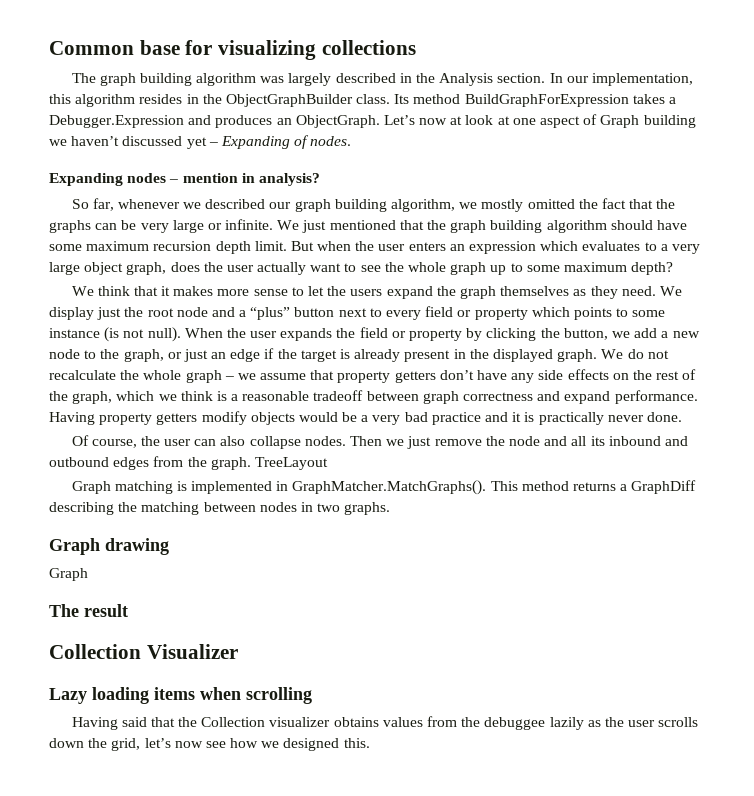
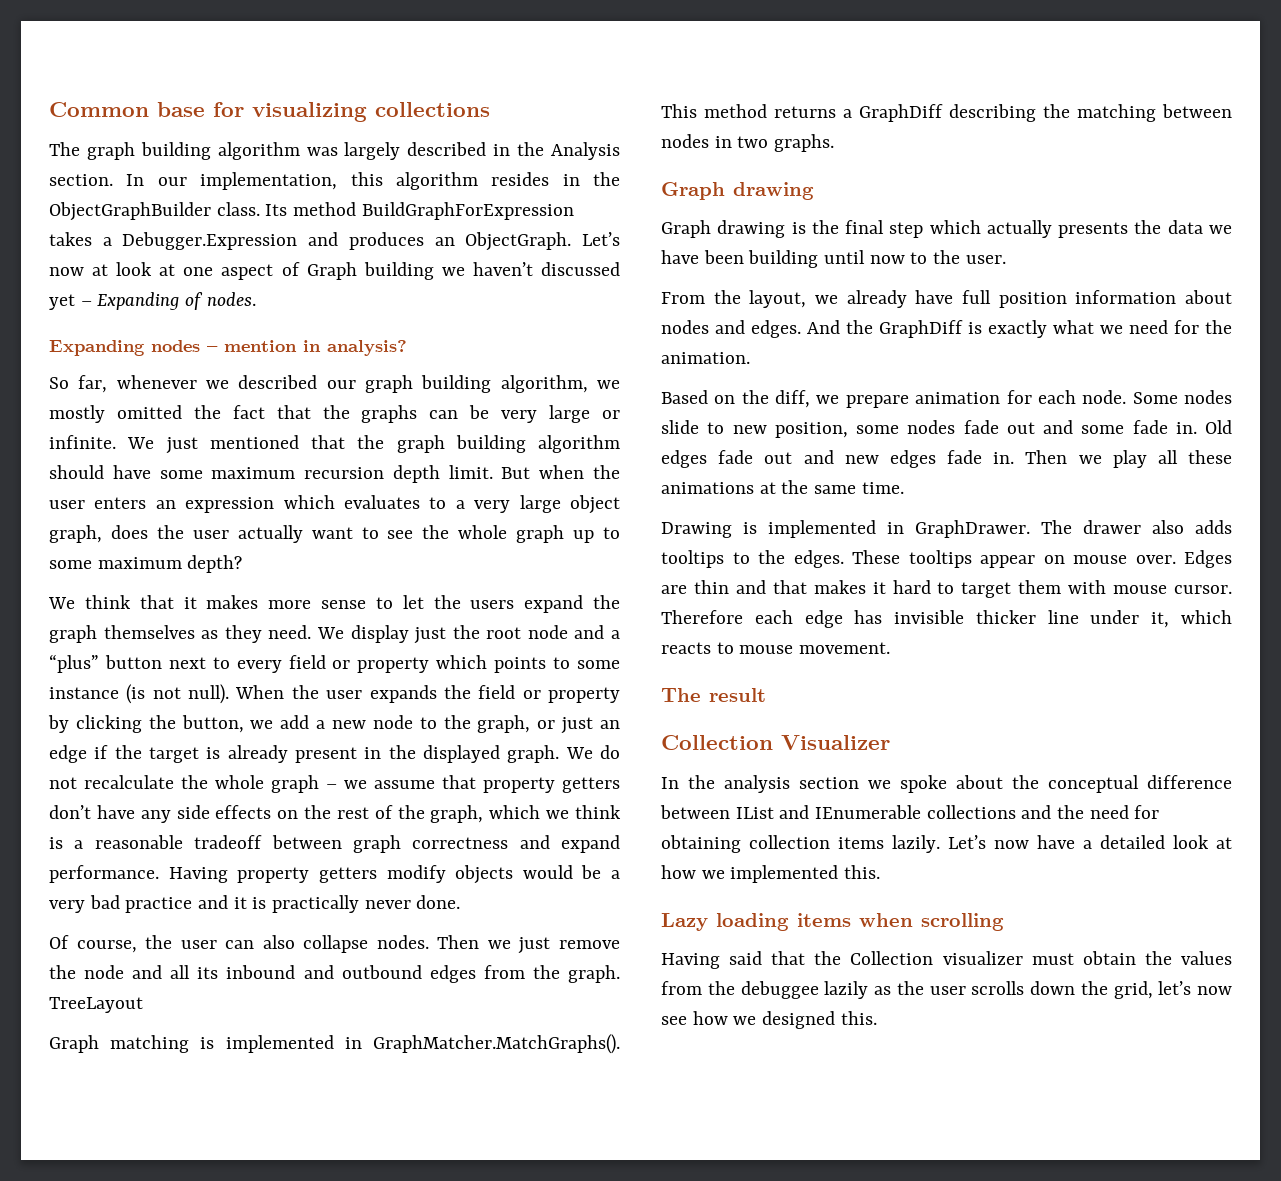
  Graph matching is implemented in GraphMatcher.MatchGraphs(). This method returns a GraphDiff describing the matching between nodes in two graphs.
  Graph drawing
- Graph
+ Graph drawing is the final step which actually presents the data we have been building until now to the user.
+ From the layout, we already have full position information about nodes and edges. And the GraphDiff is exactly what we need for the animation.
+ Based on the diff, we prepare animation for each node. Some nodes slide to new position, some nodes fade out and some fade in. Old edges fade out and new edges fade in. Then we play all these animations at the same time.
+ Drawing is implemented in GraphDrawer. The drawer also adds tooltips to the edges. These tooltips appear on mouse over. Edges are thin and that makes it hard to target them with mouse cursor. Therefore each edge has invisible thicker line under it, which reacts to mouse movement.
  The result
  Collection Visualizer
+ In the analysis section we spoke about the conceptual difference between IList and IEnumerable collections and the need for obtaining collection items lazily. Let’s now have a detailed look at how we implemented this.
- Having said that the Collection visualizer obtains values from the debuggee lazily as the user scrolls down the grid, let’s now see how we designed this.
+ Having said that the Collection visualizer must obtain the values from the debuggee lazily as the user scrolls down the grid, let’s now see how we designed this.

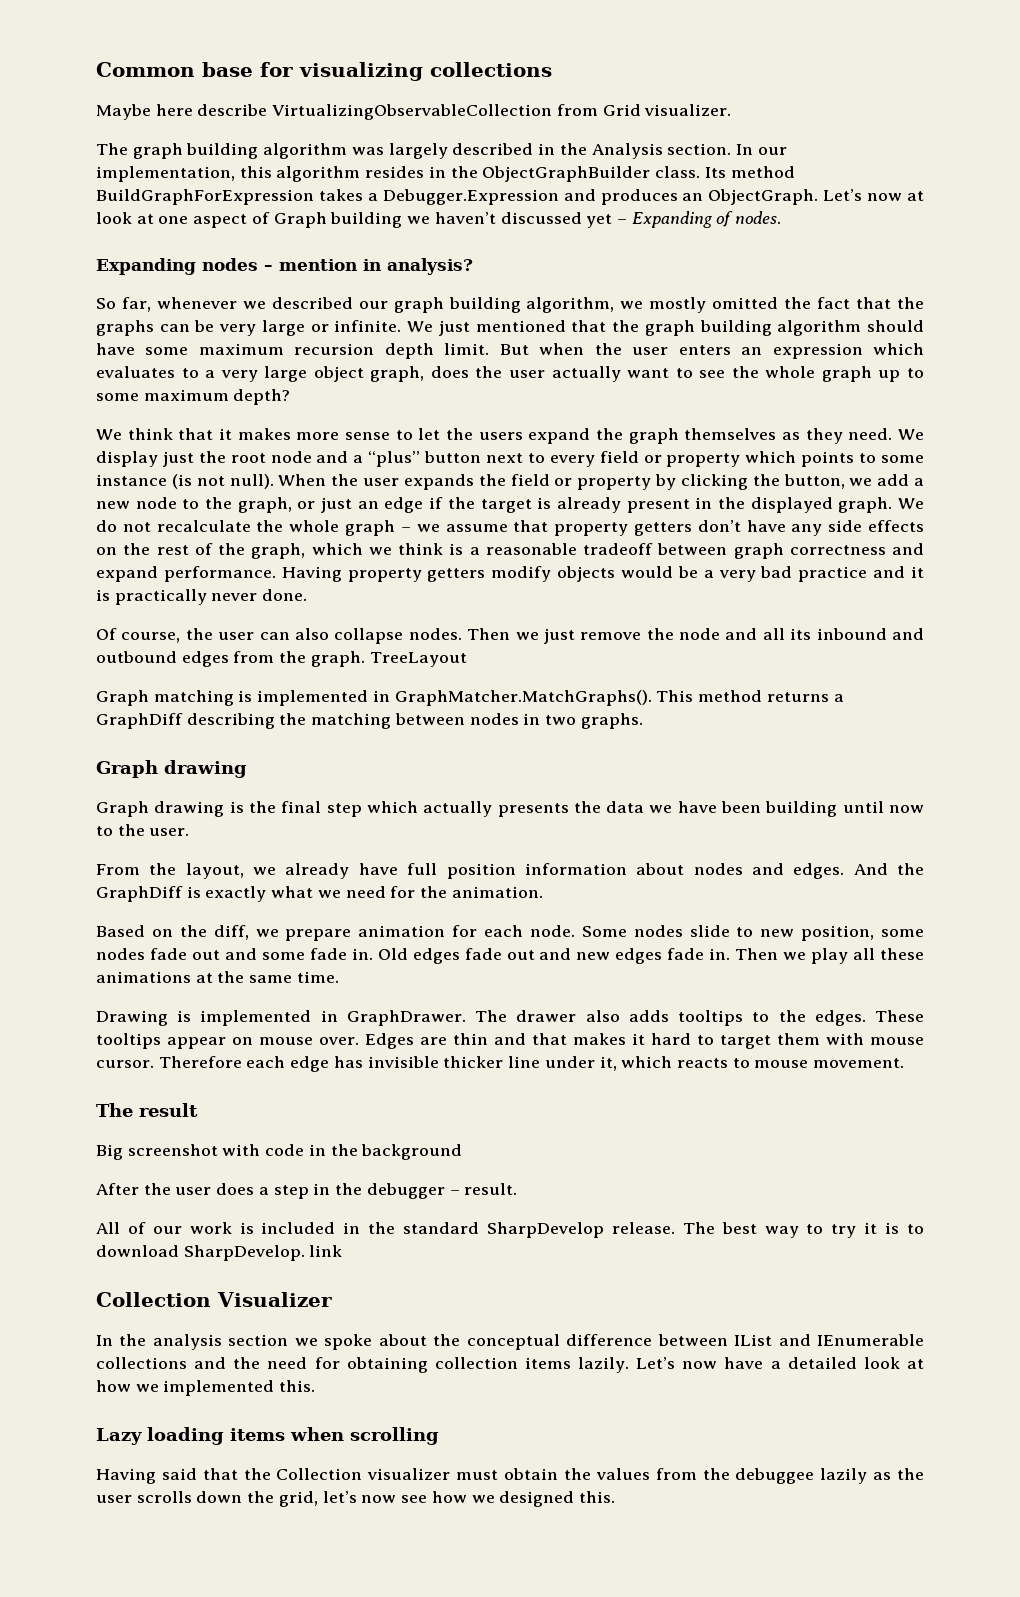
+ Maybe here describe VirtualizingObservableCollection from Grid visualizer.
+ Big screenshot with code in the background
+ After the user does a step in the debugger – result.
+ All of our work is included in the standard SharpDevelop release. The best way to try it is to download SharpDevelop. link

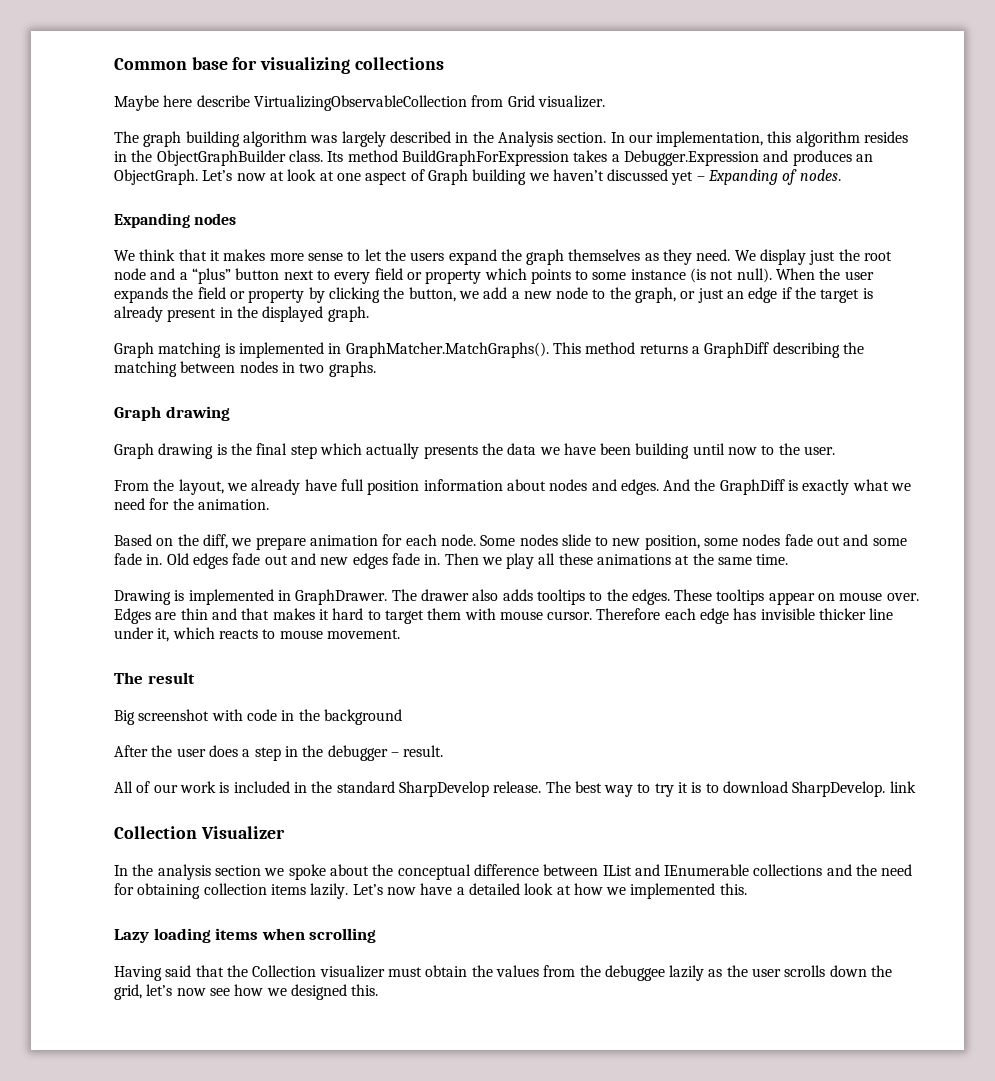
- Expanding nodes – mention in analysis?
- So far, whenever we described our graph building algorithm, we mostly omitted the fact that the graphs can be very large or infinite. We just mentioned that the graph building algorithm should have some maximum recursion depth limit. But when the user enters an expression which evaluates to a very large object graph, does the user actually want to see the whole graph up to some maximum depth?
+ Expanding nodes
- We do not recalculate the whole graph – we assume that property getters don’t have any side effects on the rest of the graph, which we think is a reasonable tradeoff between graph correctness and expand performance. Having property getters modify objects would be a very bad practice and it is practically never done.
- Of course, the user can also collapse nodes. Then we just remove the node and all its inbound and outbound edges from the graph. TreeLayout

